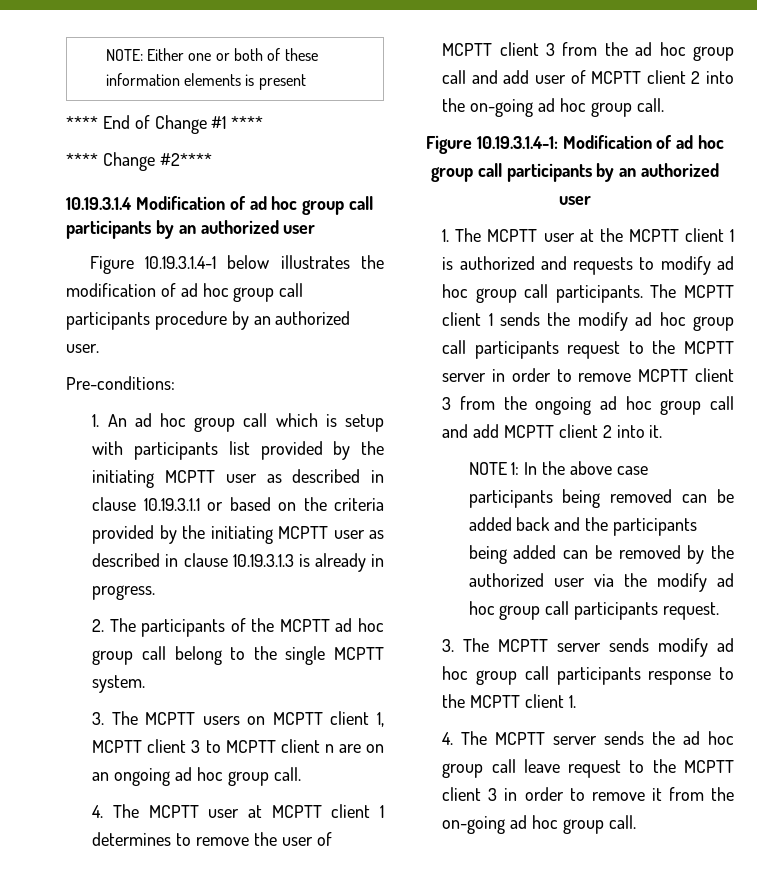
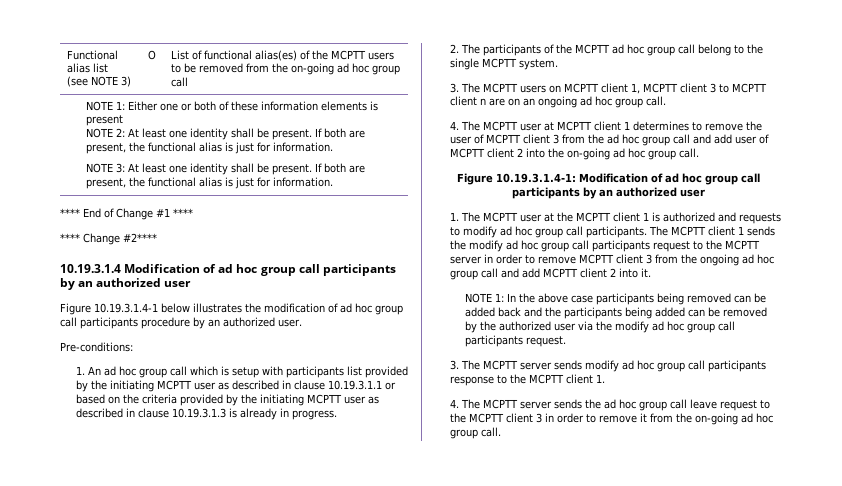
- NOTE: Either one or both of these information elements is present
+ Functional alias list
+ (see NOTE 3) | O | List of functional alias(es) of the MCPTT users to be removed from the on-going ad hoc group call
+ NOTE 1: Either one or both of these information elements is present
+ NOTE 2: At least one identity shall be present. If both are present, the functional alias is just for information.
+ NOTE 3: At least one identity shall be present. If both are present, the functional alias is just for information.

